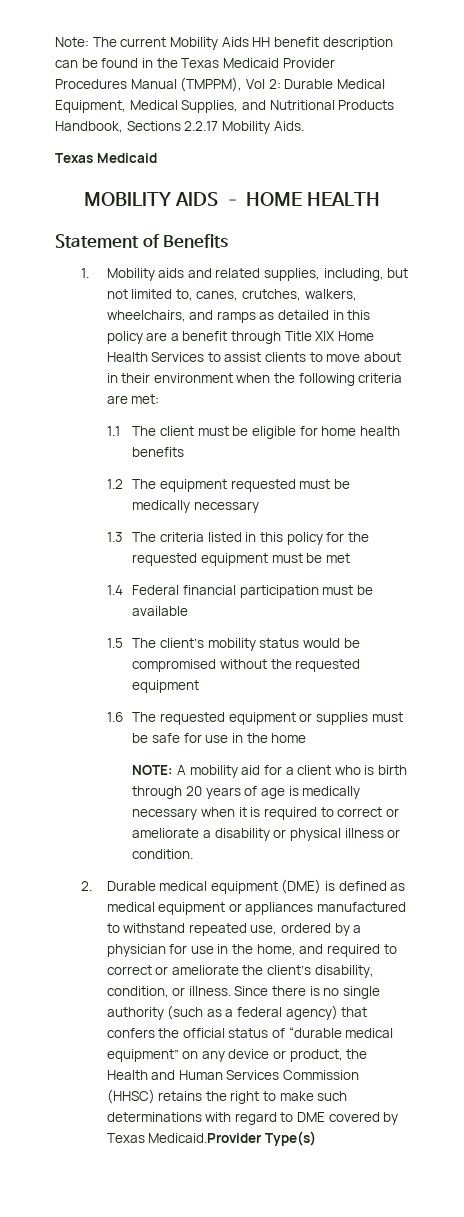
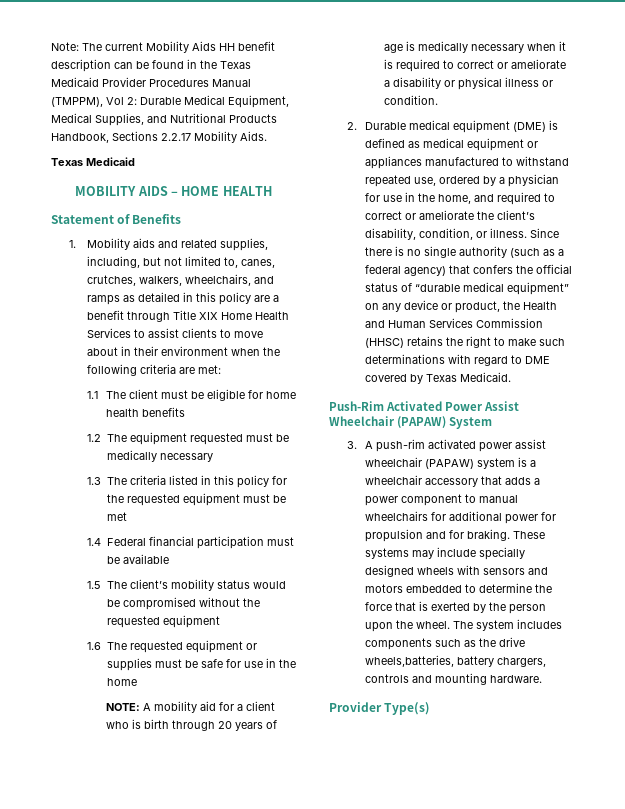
- Since there is no single authority (such as a federal agency) that confers the official status of “durable medical equipment” on any device or product, the Health and Human Services Commission (HHSC) retains the right to make such determinations with regard to DME covered by Texas Medicaid.Provider Type(s)
+ Since there is no single authority (such as a federal agency) that confers the official status of “durable medical equipment” on any device or product, the Health and Human Services Commission (HHSC) retains the right to make such determinations with regard to DME covered by Texas Medicaid.
+ Push-Rim Activated Power Assist Wheelchair (PAPAW) System
+ 3. A push-rim activated power assist wheelchair (PAPAW) system is a wheelchair accessory that adds a power component to manual wheelchairs for additional power for propulsion and for braking. These systems may include specially designed wheels with sensors and motors embedded to determine the force that is exerted by the person upon the wheel. The system includes components such as the drive wheels,batteries, battery chargers, controls and mounting hardware.
+ Provider Type(s)

